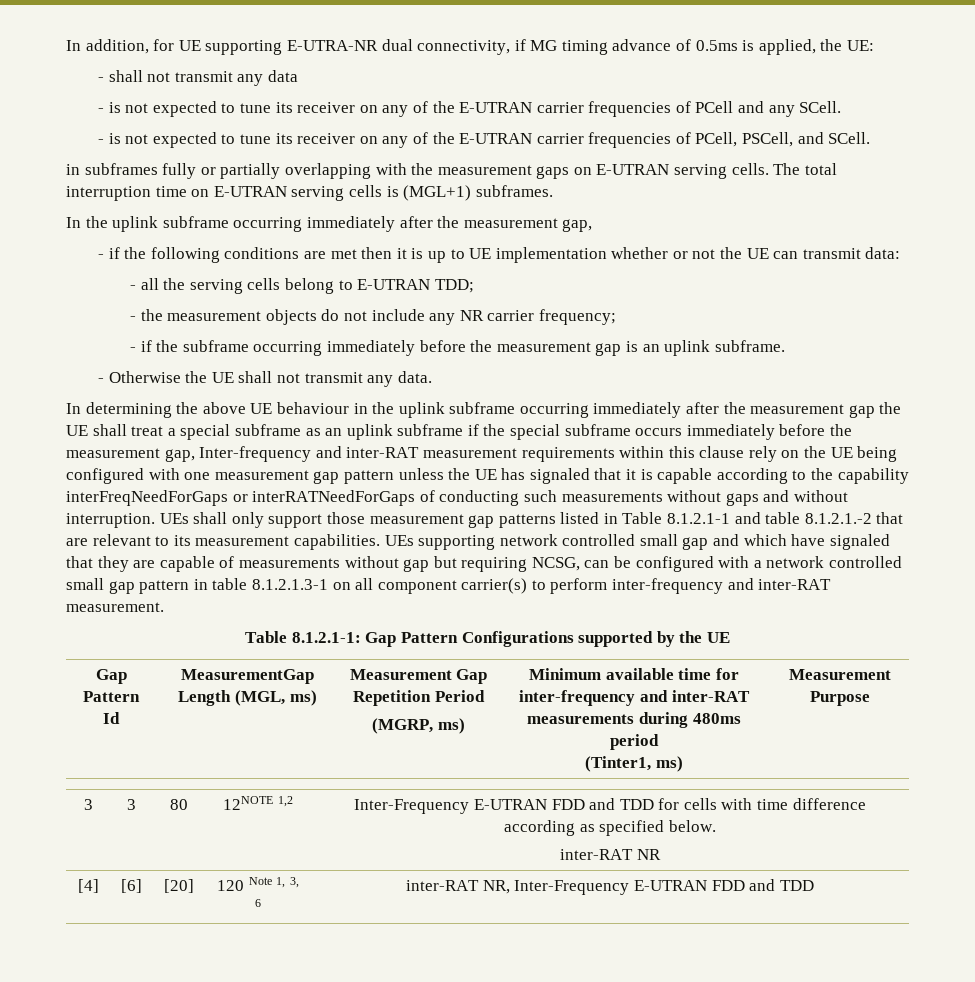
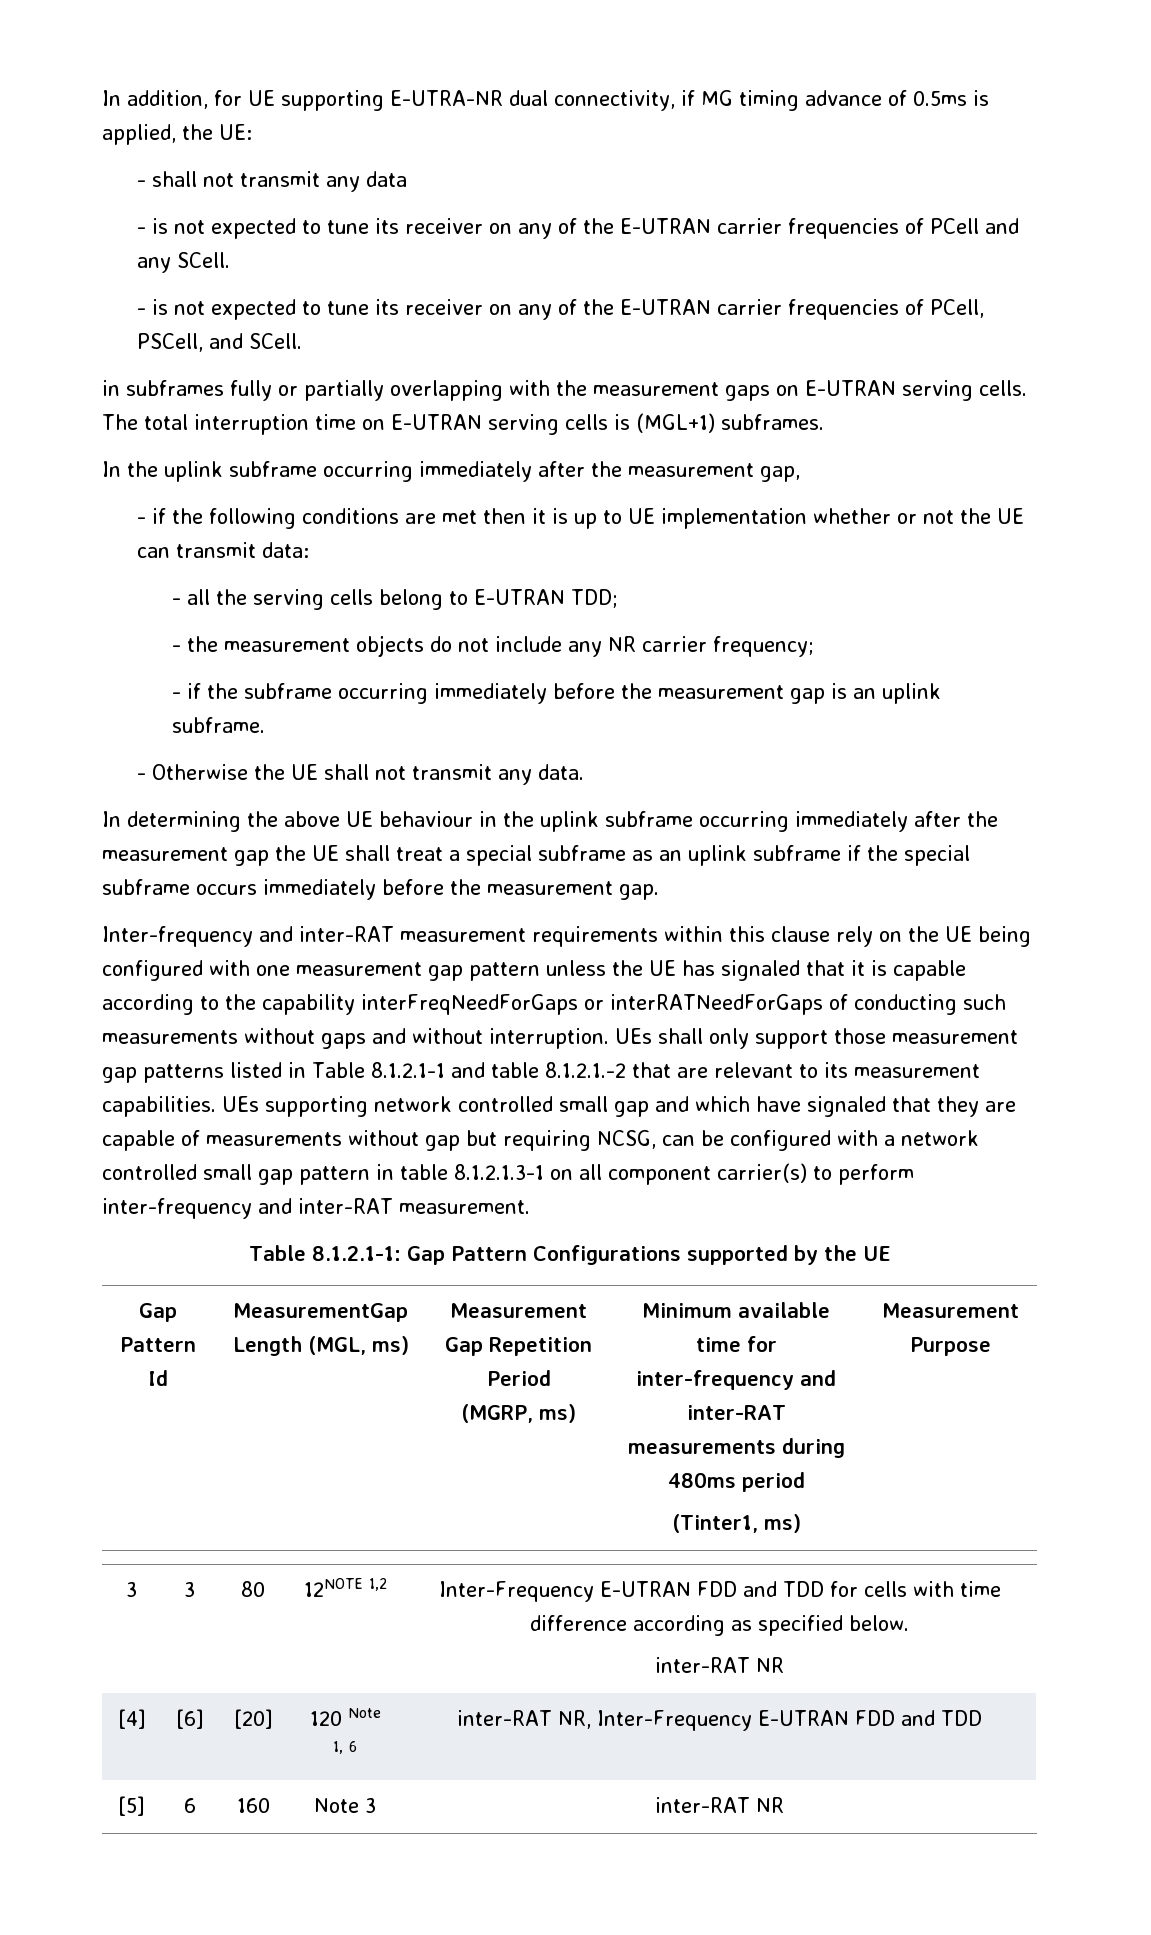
- In determining the above UE behaviour in the uplink subframe occurring immediately after the measurement gap the UE shall treat a special subframe as an uplink subframe if the special subframe occurs immediately before the measurement gap, Inter-frequency and inter-RAT measurement requirements within this clause rely on the UE being configured with one measurement gap pattern unless the UE has signaled that it is capable according to the capability interFreqNeedForGaps or interRATNeedForGaps of conducting such measurements without gaps and without interruption.
+ In determining the above UE behaviour in the uplink subframe occurring immediately after the measurement gap the UE shall treat a special subframe as an uplink subframe if the special subframe occurs immediately before the measurement gap.
+ Inter-frequency and inter-RAT measurement requirements within this clause rely on the UE being configured with one measurement gap pattern unless the UE has signaled that it is capable according to the capability interFreqNeedForGaps or interRATNeedForGaps of conducting such measurements without gaps and without interruption.
- [4] | [6] | [20] | 120 Note 1, 3, 6 | inter-RAT NR, Inter-Frequency E-UTRAN FDD and TDD
+ [4] | [6] | [20] | 120 Note 1, 6 | inter-RAT NR, Inter-Frequency E-UTRAN FDD and TDD
+ [5] | 6 | 160 | Note 3 | inter-RAT NR

